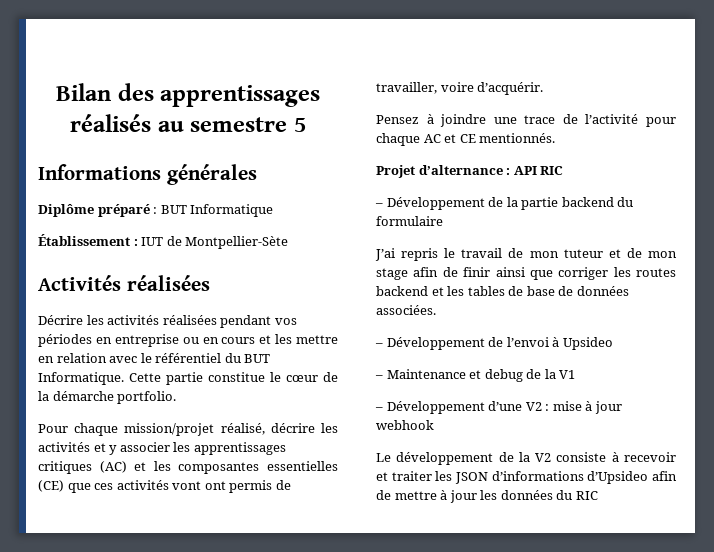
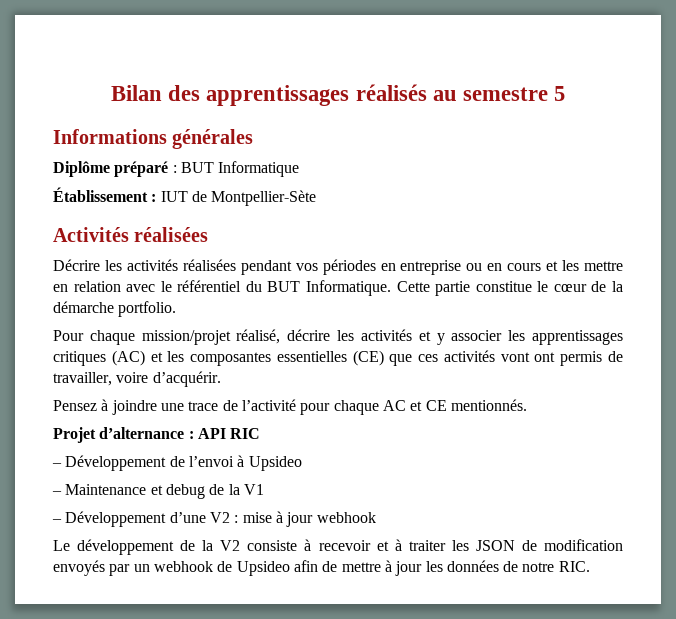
- – Développement de la partie backend du formulaire
- J’ai repris le travail de mon tuteur et de mon stage afin de finir ainsi que corriger les routes backend et les tables de base de données associées.
- Le développement de la V2 consiste à recevoir et traiter les JSON d’informations d’Upsideo afin de mettre à jour les données du RIC
+ Le développement de la V2 consiste à recevoir et à traiter les JSON de modification envoyés par un webhook de Upsideo afin de mettre à jour les données de notre RIC.

